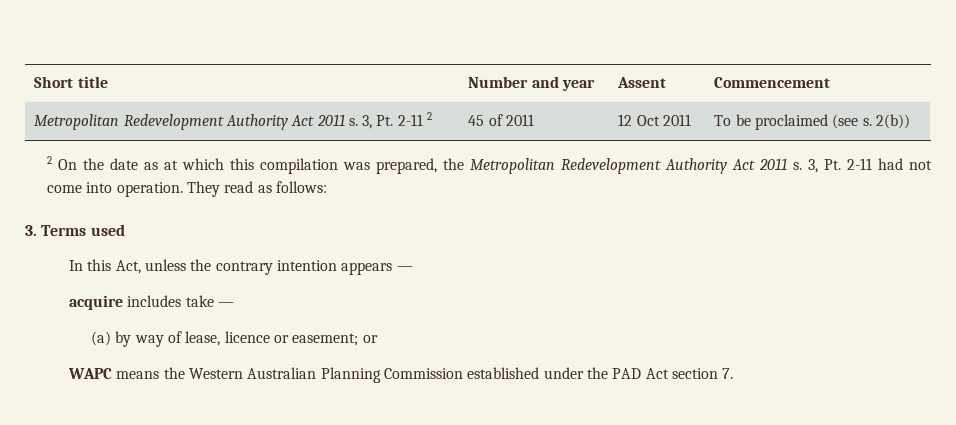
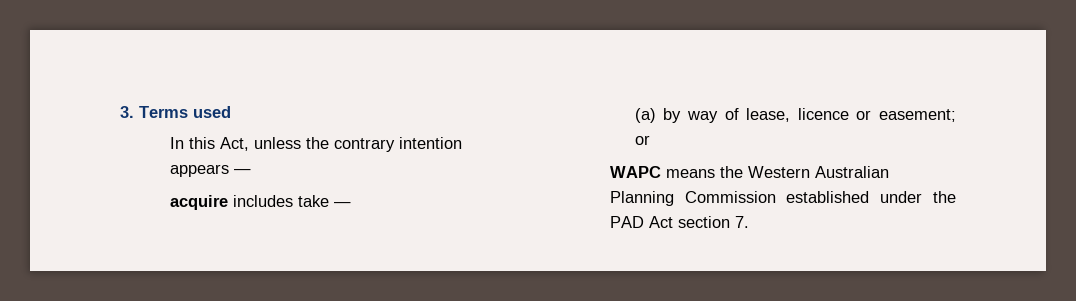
- Short title | Number and year | Assent | Commencement
- Metropolitan Redevelopment Authority Act 2011 s. 3, Pt. 2-11 2 | 45 of 2011 | 12 Oct 2011 | To be proclaimed (see s. 2(b))
- 2 On the date as at which this compilation was prepared, the Metropolitan Redevelopment Authority Act 2011 s. 3, Pt. 2-11 had not come into operation. They read as follows:

